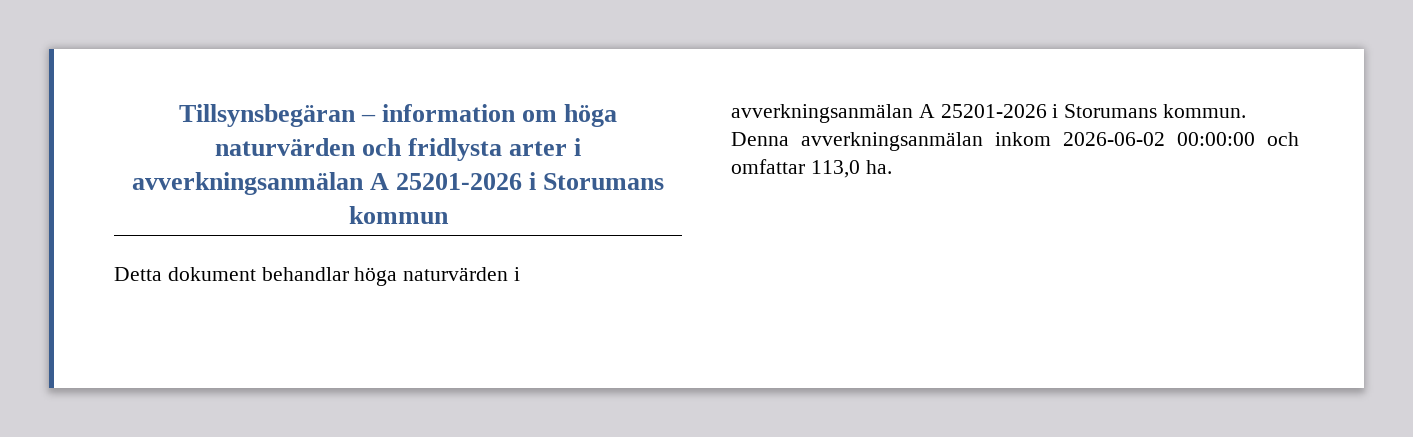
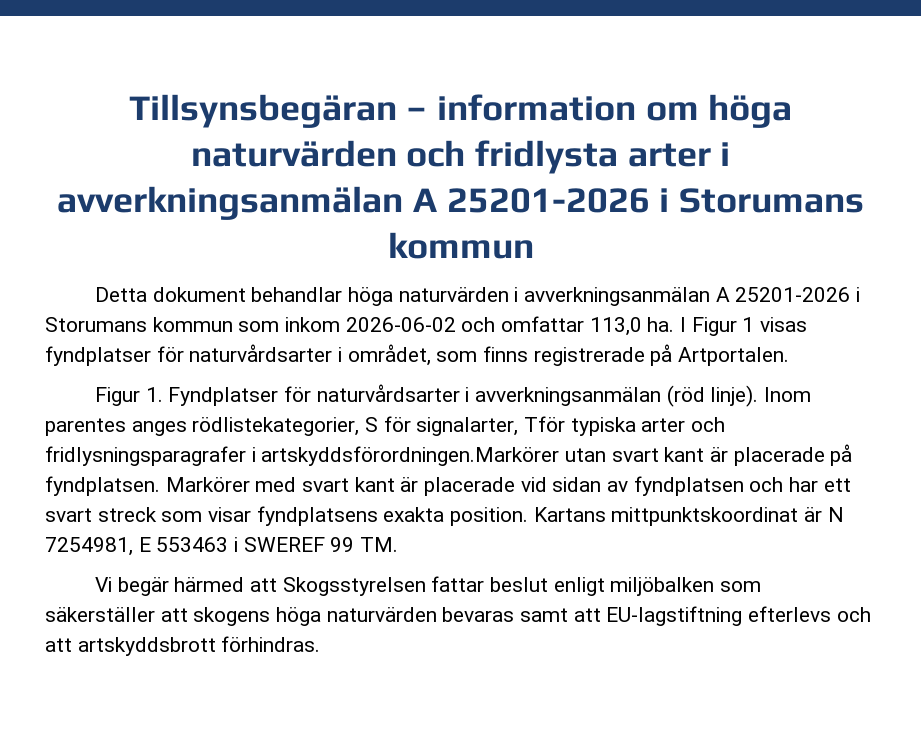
- Detta dokument behandlar höga naturvärden i avverkningsanmälan A 25201-2026 i Storumans kommun. Denna avverkningsanmälan inkom 2026-06-02 00:00:00 och omfattar 113,0 ha.
+ Detta dokument behandlar höga naturvärden i avverkningsanmälan A 25201-2026 i Storumans kommun som inkom 2026-06-02 och omfattar 113,0 ha.
+ I Figur 1 visas fyndplatser för naturvårdsarter i området, som finns registrerade på Artportalen.
+ Figur 1. Fyndplatser för naturvårdsarter i avverkningsanmälan (röd linje). Inom parentes anges rödlistekategorier, S för signalarter, Tför typiska arter och fridlysningsparagrafer i artskyddsförordningen.Markörer utan svart kant är placerade på fyndplatsen. Markörer med svart kant är placerade vid sidan av fyndplatsen och har ett svart streck som visar fyndplatsens exakta position. Kartans mittpunktskoordinat är N 7254981, E 553463 i SWEREF 99 TM.
+ Vi begär härmed att Skogsstyrelsen fattar beslut enligt miljöbalken som säkerställer att skogens höga naturvärden bevaras samt att EU-lagstiftning efterlevs och att artskyddsbrott förhindras.

